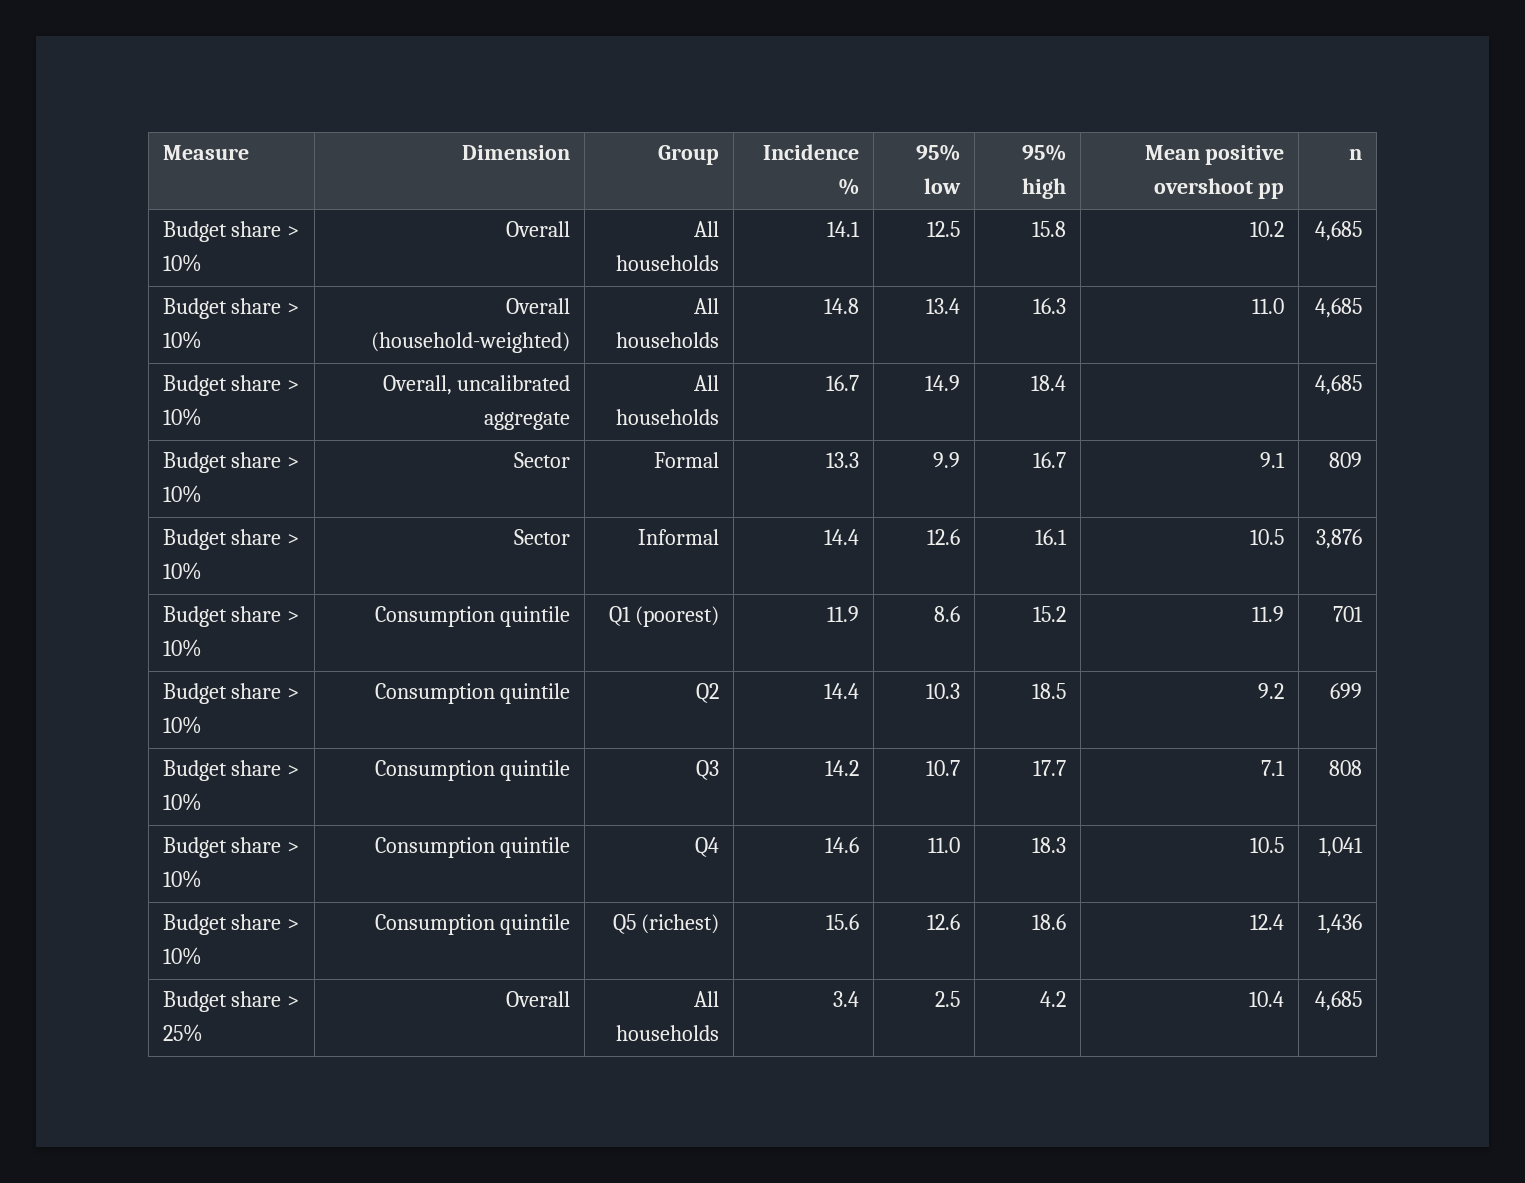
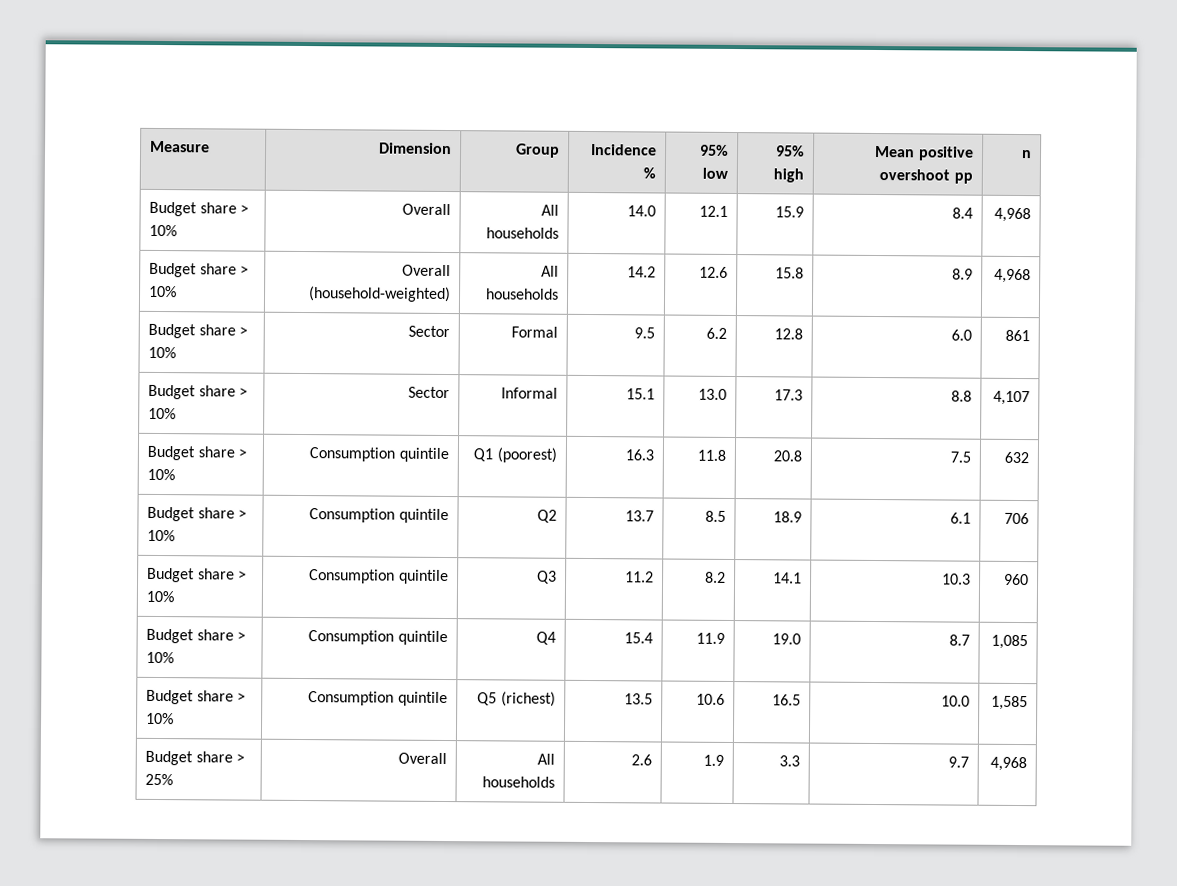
- Budget share > 10% | Overall | All households | 14.1 | 12.5 | 15.8 | 10.2 | 4,685
+ Budget share > 10% | Overall | All households | 14.0 | 12.1 | 15.9 | 8.4 | 4,968
- Budget share > 10% | Overall (household-weighted) | All households | 14.8 | 13.4 | 16.3 | 11.0 | 4,685
- Budget share > 10% | Overall, uncalibrated aggregate | All households | 16.7 | 14.9 | 18.4 | | 4,685
+ Budget share > 10% | Overall (household-weighted) | All households | 14.2 | 12.6 | 15.8 | 8.9 | 4,968
- Budget share > 10% | Sector | Formal | 13.3 | 9.9 | 16.7 | 9.1 | 809
+ Budget share > 10% | Sector | Formal | 9.5 | 6.2 | 12.8 | 6.0 | 861
- Budget share > 10% | Sector | Informal | 14.4 | 12.6 | 16.1 | 10.5 | 3,876
+ Budget share > 10% | Sector | Informal | 15.1 | 13.0 | 17.3 | 8.8 | 4,107
- Budget share > 10% | Consumption quintile | Q1 (poorest) | 11.9 | 8.6 | 15.2 | 11.9 | 701
+ Budget share > 10% | Consumption quintile | Q1 (poorest) | 16.3 | 11.8 | 20.8 | 7.5 | 632
- Budget share > 10% | Consumption quintile | Q2 | 14.4 | 10.3 | 18.5 | 9.2 | 699
+ Budget share > 10% | Consumption quintile | Q2 | 13.7 | 8.5 | 18.9 | 6.1 | 706
- Budget share > 10% | Consumption quintile | Q3 | 14.2 | 10.7 | 17.7 | 7.1 | 808
+ Budget share > 10% | Consumption quintile | Q3 | 11.2 | 8.2 | 14.1 | 10.3 | 960
- Budget share > 10% | Consumption quintile | Q4 | 14.6 | 11.0 | 18.3 | 10.5 | 1,041
+ Budget share > 10% | Consumption quintile | Q4 | 15.4 | 11.9 | 19.0 | 8.7 | 1,085
- Budget share > 10% | Consumption quintile | Q5 (richest) | 15.6 | 12.6 | 18.6 | 12.4 | 1,436
+ Budget share > 10% | Consumption quintile | Q5 (richest) | 13.5 | 10.6 | 16.5 | 10.0 | 1,585
- Budget share > 25% | Overall | All households | 3.4 | 2.5 | 4.2 | 10.4 | 4,685
+ Budget share > 25% | Overall | All households | 2.6 | 1.9 | 3.3 | 9.7 | 4,968

